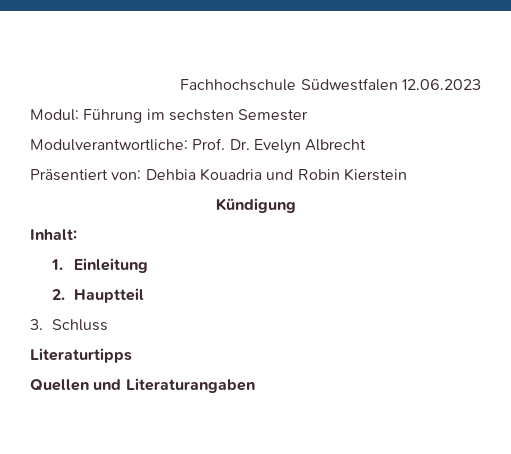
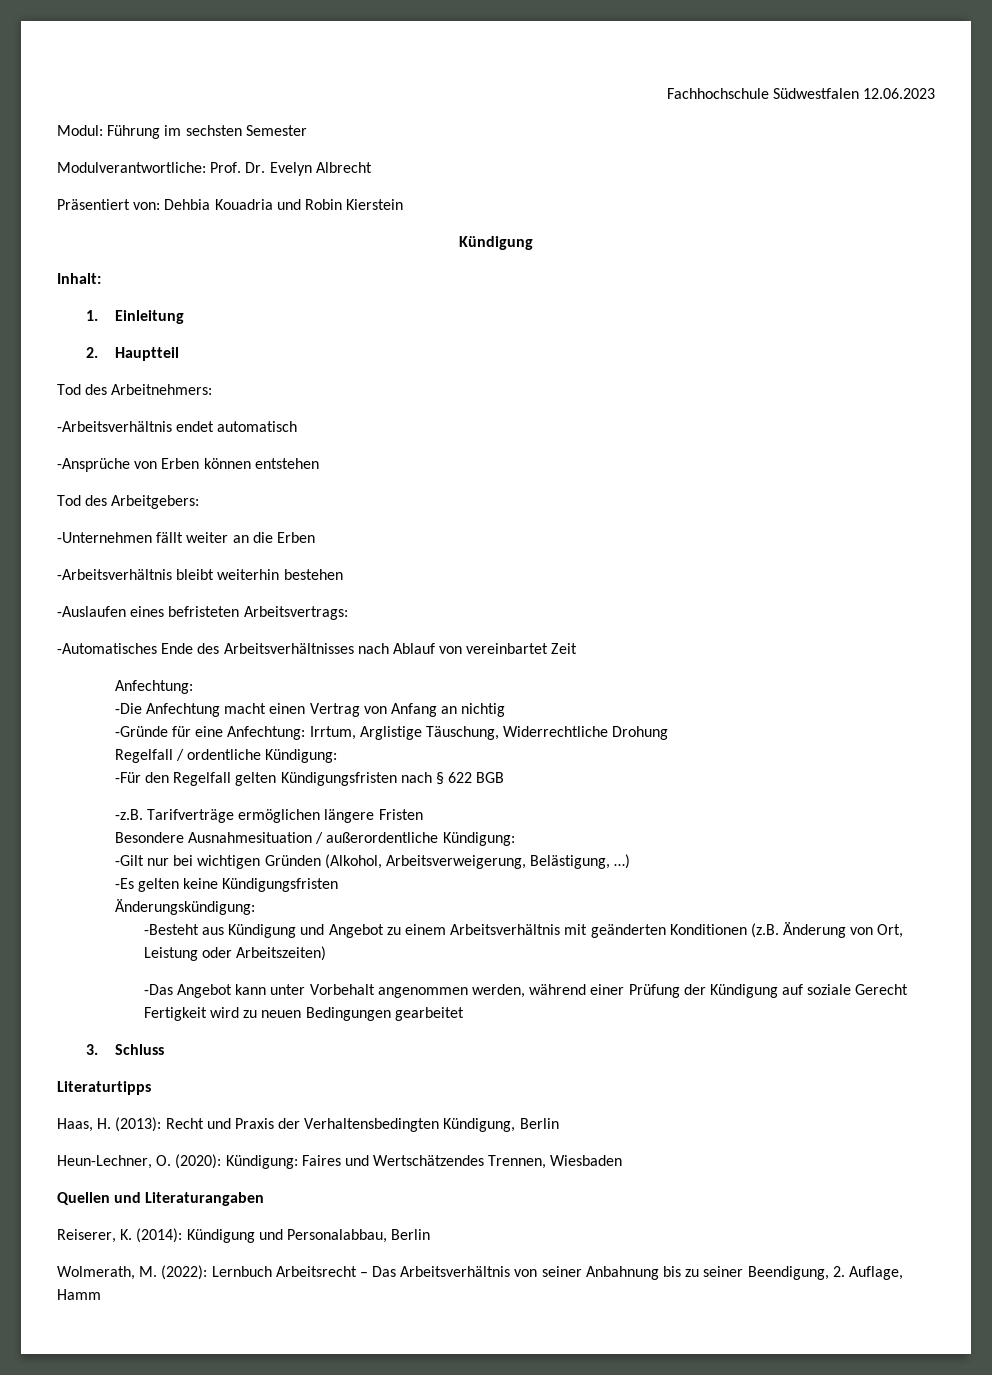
+ Tod des Arbeitnehmers:
+ -Arbeitsverhältnis endet automatisch
+ -Ansprüche von Erben können entstehen
+ Tod des Arbeitgebers:
+ -Unternehmen fällt weiter an die Erben
+ -Arbeitsverhältnis bleibt weiterhin bestehen
+ -Auslaufen eines befristeten Arbeitsvertrags:
+ -Automatisches Ende des Arbeitsverhältnisses nach Ablauf von vereinbartet Zeit
+ Anfechtung:
+ -Die Anfechtung macht einen Vertrag von Anfang an nichtig
+ -Gründe für eine Anfechtung: Irrtum, Arglistige Täuschung, Widerrechtliche Drohung
+ Regelfall / ordentliche Kündigung:
+ -Für den Regelfall gelten Kündigungsfristen nach § 622 BGB
+ -z.B. Tarifverträge ermöglichen längere Fristen
+ Besondere Ausnahmesituation / außerordentliche Kündigung:
+ -Gilt nur bei wichtigen Gründen (Alkohol, Arbeitsverweigerung, Belästigung, …)
+ -Es gelten keine Kündigungsfristen
+ Änderungskündigung:
+ -Besteht aus Kündigung und Angebot zu einem Arbeitsverhältnis mit geänderten Konditionen (z.B. Änderung von Ort, Leistung oder Arbeitszeiten)
+ -Das Angebot kann unter Vorbehalt angenommen werden, während einer Prüfung der Kündigung auf soziale Gerecht Fertigkeit wird zu neuen Bedingungen gearbeitet
  3. Schluss
  Literaturtipps
+ Haas, H. (2013): Recht und Praxis der Verhaltensbedingten Kündigung, Berlin
+ Heun-Lechner, O. (2020): Kündigung: Faires und Wertschätzendes Trennen, Wiesbaden
  Quellen und Literaturangaben
+ Reiserer, K. (2014): Kündigung und Personalabbau, Berlin
+ Wolmerath, M. (2022): Lernbuch Arbeitsrecht – Das Arbeitsverhältnis von seiner Anbahnung bis zu seiner Beendigung, 2. Auflage, Hamm

